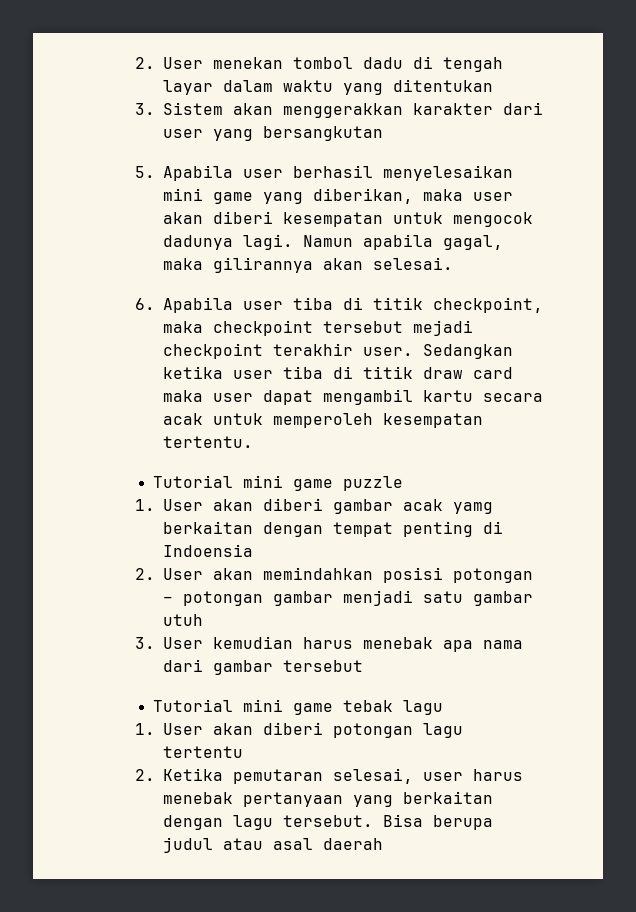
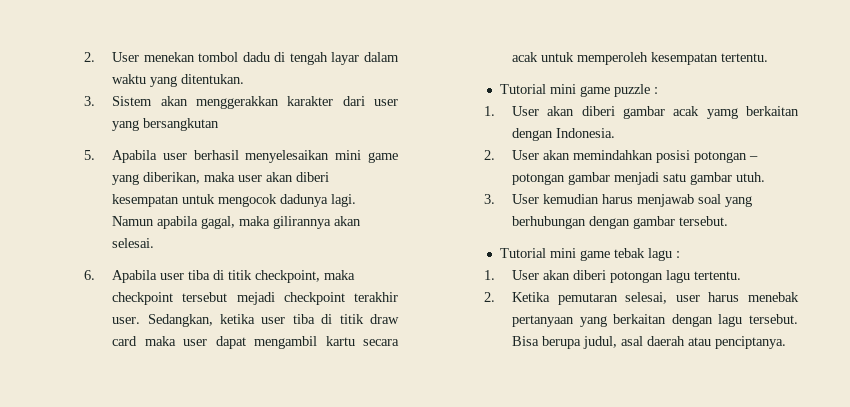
- 2. User menekan tombol dadu di tengah layar dalam waktu yang ditentukan
+ 2. User menekan tombol dadu di tengah layar dalam waktu yang ditentukan.
- Sedangkan ketika user tiba di titik draw card maka user dapat mengambil kartu secara acak untuk memperoleh kesempatan tertentu.
+ Sedangkan, ketika user tiba di titik draw card maka user dapat mengambil kartu secara acak untuk memperoleh kesempatan tertentu.
- Tutorial mini game puzzle
+ Tutorial mini game puzzle :
- 1. User akan diberi gambar acak yamg berkaitan dengan tempat penting di Indoensia
+ 1. User akan diberi gambar acak yamg berkaitan dengan Indonesia.
- 2. User akan memindahkan posisi potongan – potongan gambar menjadi satu gambar utuh
+ 2. User akan memindahkan posisi potongan – potongan gambar menjadi satu gambar utuh.
- 3. User kemudian harus menebak apa nama dari gambar tersebut
+ 3. User kemudian harus menjawab soal yang berhubungan dengan gambar tersebut.
- Tutorial mini game tebak lagu
+ Tutorial mini game tebak lagu :
- 1. User akan diberi potongan lagu tertentu
+ 1. User akan diberi potongan lagu tertentu.
- Bisa berupa judul atau asal daerah
+ Bisa berupa judul, asal daerah atau penciptanya.

